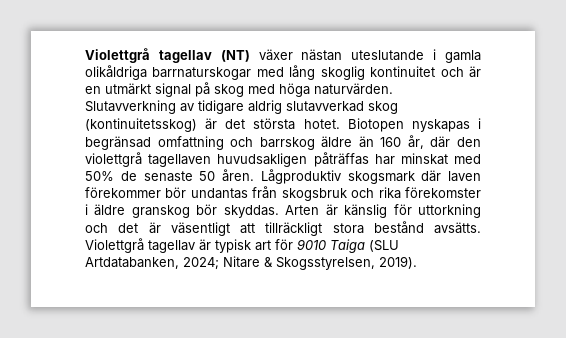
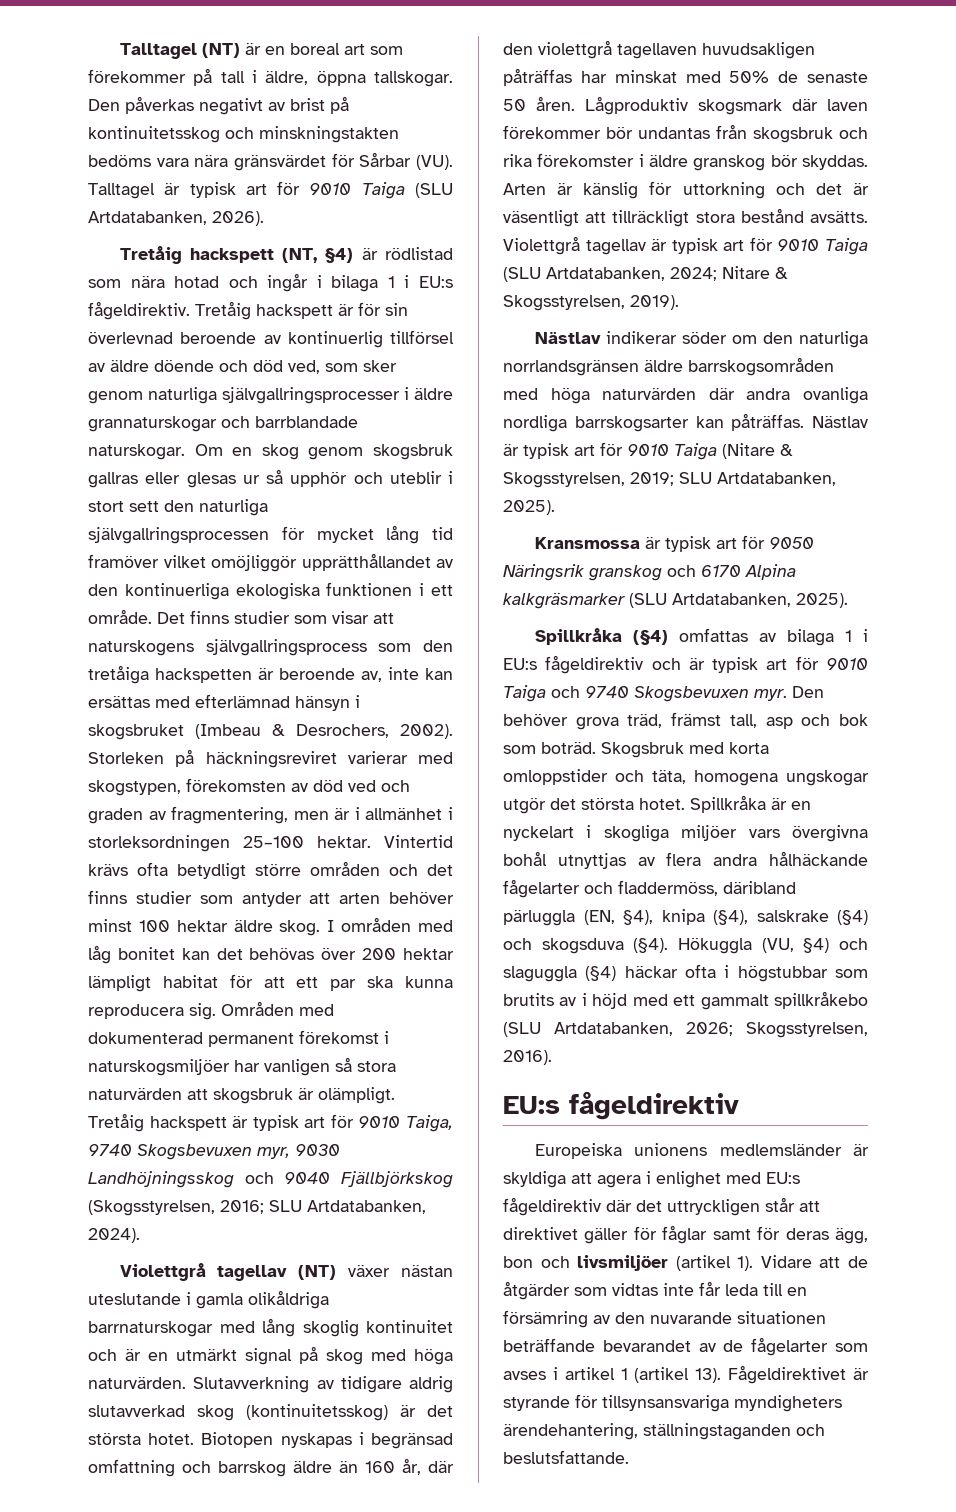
+ Talltagel (NT) är en boreal art som förekommer på tall i äldre, öppna tallskogar. Den påverkas negativt av brist på kontinuitetsskog och minskningstakten bedöms vara nära gränsvärdet för Sårbar (VU). Talltagel är typisk art för 9010 Taiga (SLU Artdatabanken, 2026).
+ Tretåig hackspett (NT, §4) är rödlistad som nära hotad och ingår i bilaga 1 i EU:s fågeldirektiv. Tretåig hackspett är för sin överlevnad beroende av kontinuerlig tillförsel av äldre döende och död ved, som sker genom naturliga självgallringsprocesser i äldre grannaturskogar och barrblandade naturskogar. Om en skog genom skogsbruk gallras eller glesas ur så upphör och uteblir i stort sett den naturliga självgallringsprocessen för mycket lång tid framöver vilket omöjliggör upprätthållandet av den kontinuerliga ekologiska funktionen i ett område. Det finns studier som visar att naturskogens självgallringsprocess som den tretåiga hackspetten är beroende av, inte kan ersättas med efterlämnad hänsyn i skogsbruket (Imbeau & Desrochers, 2002). Storleken på häckningsreviret varierar med skogstypen, förekomsten av död ved och graden av fragmentering, men är i allmänhet i storleksordningen 25–100 hektar. Vintertid krävs ofta betydligt större områden och det finns studier som antyder att arten behöver minst 100 hektar äldre skog. I områden med låg bonitet kan det behövas över 200 hektar lämpligt habitat för att ett par ska kunna reproducera sig. Områden med dokumenterad permanent förekomst i naturskogsmiljöer har vanligen så stora naturvärden att skogsbruk är olämpligt. Tretåig hackspett är typisk art för 9010 Taiga, 9740 Skogsbevuxen myr, 9030 Landhöjningsskog och 9040 Fjällbjörkskog (Skogsstyrelsen, 2016; SLU Artdatabanken, 2024).
+ Nästlav indikerar söder om den naturliga norrlandsgränsen äldre barrskogsområden med höga naturvärden där andra ovanliga nordliga barrskogsarter kan påträffas. Nästlav är typisk art för 9010 Taiga (Nitare & Skogsstyrelsen, 2019; SLU Artdatabanken, 2025).
+ Kransmossa är typisk art för 9050 Näringsrik granskog och 6170 Alpina kalkgräsmarker (SLU Artdatabanken, 2025).
+ Spillkråka (§4) omfattas av bilaga 1 i EU:s fågeldirektiv och är typisk art för 9010 Taiga och 9740 Skogsbevuxen myr. Den behöver grova träd, främst tall, asp och bok som boträd. Skogsbruk med korta omloppstider och täta, homogena ungskogar utgör det största hotet. Spillkråka är en nyckelart i skogliga miljöer vars övergivna bohål utnyttjas av flera andra hålhäckande fågelarter och fladdermöss, däribland pärluggla (EN, §4), knipa (§4), salskrake (§4) och skogsduva (§4). Hökuggla (VU, §4) och slaguggla (§4) häckar ofta i högstubbar som brutits av i höjd med ett gammalt spillkråkebo (SLU Artdatabanken, 2026; Skogsstyrelsen, 2016).
+ EU:s fågeldirektiv
+ Europeiska unionens medlemsländer är skyldiga att agera i enlighet med EU:s fågeldirektiv där det uttryckligen står att direktivet gäller för fåglar samt för deras ägg, bon och livsmiljöer (artikel 1). Vidare att de åtgärder som vidtas inte får leda till en försämring av den nuvarande situationen beträffande bevarandet av de fågelarter som avses i artikel 1 (artikel 13). Fågeldirektivet är styrande för tillsynsansvariga myndigheters ärendehantering, ställningstaganden och beslutsfattande.

